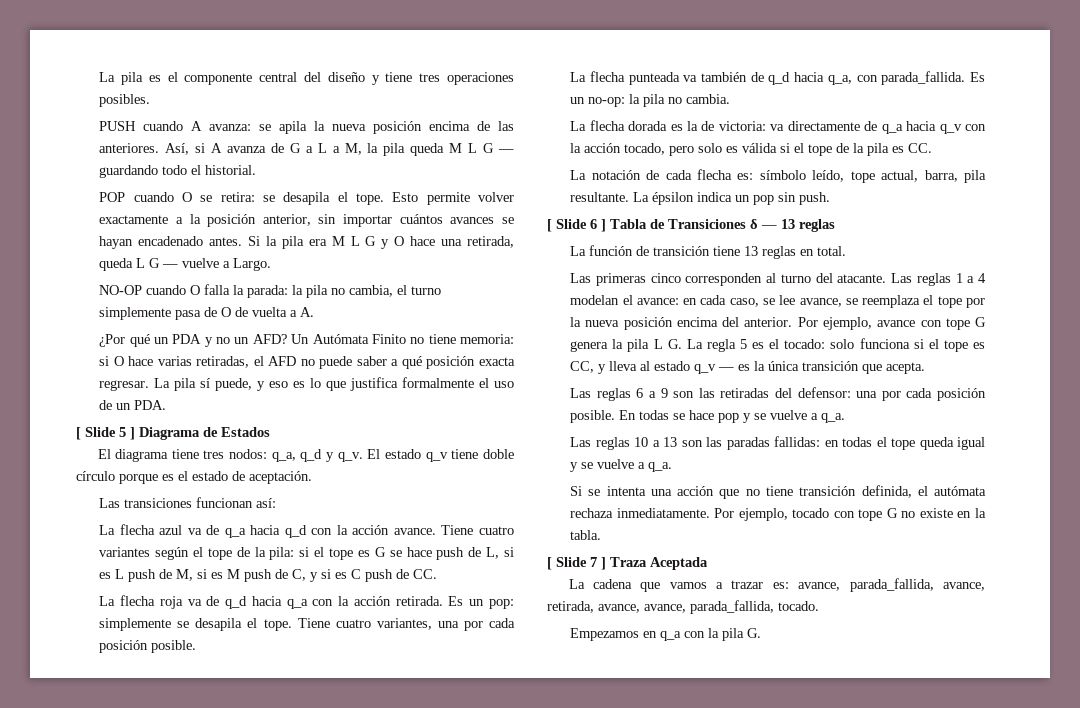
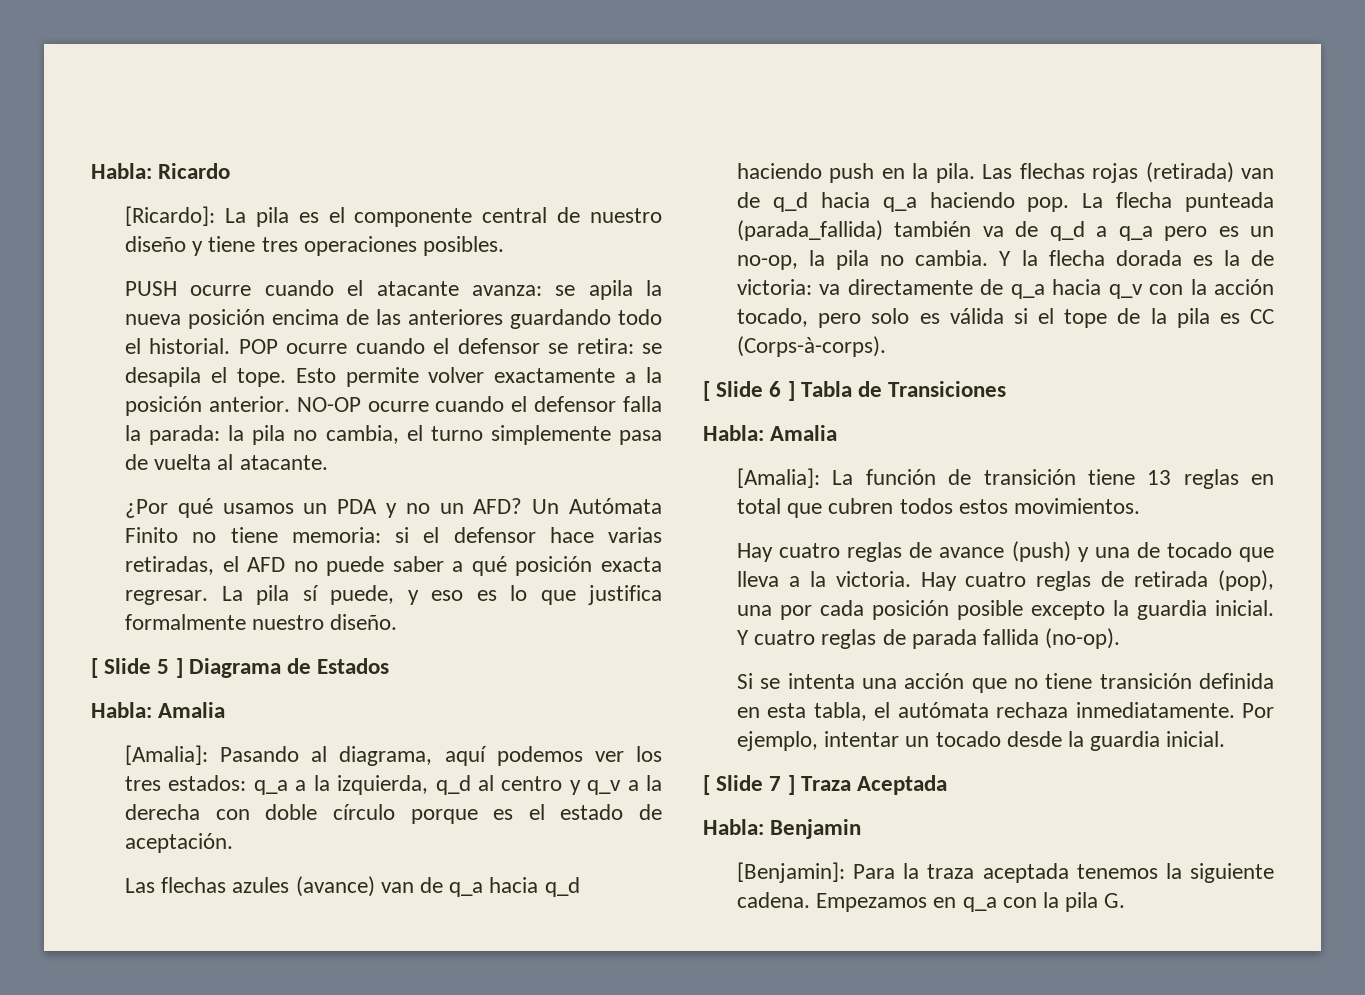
- La pila es el componente central del diseño y tiene tres operaciones posibles.
+ Habla: Ricardo
+ [Ricardo]: La pila es el componente central de nuestro diseño y tiene tres operaciones posibles.
- PUSH cuando A avanza: se apila la nueva posición encima de las anteriores. Así, si A avanza de G a L a M, la pila queda M L G — guardando todo el historial.
- POP cuando O se retira: se desapila el tope.
+ PUSH ocurre cuando el atacante avanza: se apila la nueva posición encima de las anteriores guardando todo el historial. POP ocurre cuando el defensor se retira: se desapila el tope.
- Esto permite volver exactamente a la posición anterior, sin importar cuántos avances se hayan encadenado antes. Si la pila era M L G y O hace una retirada, queda L G — vuelve a Largo.
- NO-OP cuando O falla la parada: la pila no cambia, el turno simplemente pasa de O de vuelta a A.
+ Esto permite volver exactamente a la posición anterior. NO-OP ocurre cuando el defensor falla la parada: la pila no cambia, el turno simplemente pasa de vuelta al atacante.
- ¿Por qué un PDA y no un AFD?
+ ¿Por qué usamos un PDA y no un AFD?
- Un Autómata Finito no tiene memoria: si O hace varias retiradas, el AFD no puede saber a qué posición exacta regresar.
+ Un Autómata Finito no tiene memoria: si el defensor hace varias retiradas, el AFD no puede saber a qué posición exacta regresar.
- La pila sí puede, y eso es lo que justifica formalmente el uso de un PDA.
+ La pila sí puede, y eso es lo que justifica formalmente nuestro diseño.
  [ Slide 5 ] Diagrama de Estados
- El diagrama tiene tres nodos: q_a, q_d y q_v. El estado q_v tiene doble círculo porque es el estado de aceptación.
+ Habla: Amalia
+ [Amalia]: Pasando al diagrama, aquí podemos ver los tres estados: q_a a la izquierda, q_d al centro y q_v a la derecha con doble círculo porque es el estado de aceptación.
- Las transiciones funcionan así:
- La flecha azul va de q_a hacia q_d con la acción avance. Tiene cuatro variantes según el tope de la pila: si el tope es G se hace push de L, si es L push de M, si es M push de C, y si es C push de CC.
- La flecha roja va de q_d hacia q_a con la acción retirada. Es un pop: simplemente se desapila el tope. Tiene cuatro variantes, una por cada posición posible.
- La flecha punteada va también de q_d hacia q_a, con parada_fallida. Es un no-op: la pila no cambia.
- La flecha dorada es la de victoria: va directamente de q_a hacia q_v con la acción tocado, pero solo es válida si el tope de la pila es CC.
- La notación de cada flecha es: símbolo leído, tope actual, barra, pila resultante. La épsilon indica un pop sin push.
+ Las flechas azules (avance) van de q_a hacia q_d haciendo push en la pila. Las flechas rojas (retirada) van de q_d hacia q_a haciendo pop. La flecha punteada (parada_fallida) también va de q_d a q_a pero es un no-op, la pila no cambia. Y la flecha dorada es la de victoria: va directamente de q_a hacia q_v con la acción tocado, pero solo es válida si el tope de la pila es CC (Corps-à-corps).
- [ Slide 6 ] Tabla de Transiciones δ — 13 reglas
- La función de transición tiene 13 reglas en total.
- Las primeras cinco corresponden al turno del atacante. Las reglas 1 a 4 modelan el avance: en cada caso, se lee avance, se reemplaza el tope por la nueva posición encima del anterior. Por ejemplo, avance con tope G genera la pila L G. La regla 5 es el tocado: solo funciona si el tope es CC, y lleva al estado q_v — es la única transición que acepta.
- Las reglas 6 a 9 son las retiradas del defensor: una por cada posición posible. En todas se hace pop y se vuelve a q_a.
- Las reglas 10 a 13 son las paradas fallidas: en todas el tope queda igual y se vuelve a q_a.
+ [ Slide 6 ] Tabla de Transiciones
+ Habla: Amalia
+ [Amalia]: La función de transición tiene 13 reglas en total que cubren todos estos movimientos.
+ Hay cuatro reglas de avance (push) y una de tocado que lleva a la victoria. Hay cuatro reglas de retirada (pop), una por cada posición posible excepto la guardia inicial. Y cuatro reglas de parada fallida (no-op).
- Si se intenta una acción que no tiene transición definida, el autómata rechaza inmediatamente.
+ Si se intenta una acción que no tiene transición definida en esta tabla, el autómata rechaza inmediatamente.
- Por ejemplo, tocado con tope G no existe en la tabla.
+ Por ejemplo, intentar un tocado desde la guardia inicial.
- La cadena que vamos a trazar es: avance, parada_fallida, avance, retirada, avance, avance, parada_fallida, tocado.
- Empezamos en q_a con la pila G.
+ Habla: Benjamin
+ [Benjamin]: Para la traza aceptada tenemos la siguiente cadena. Empezamos en q_a con la pila G.

